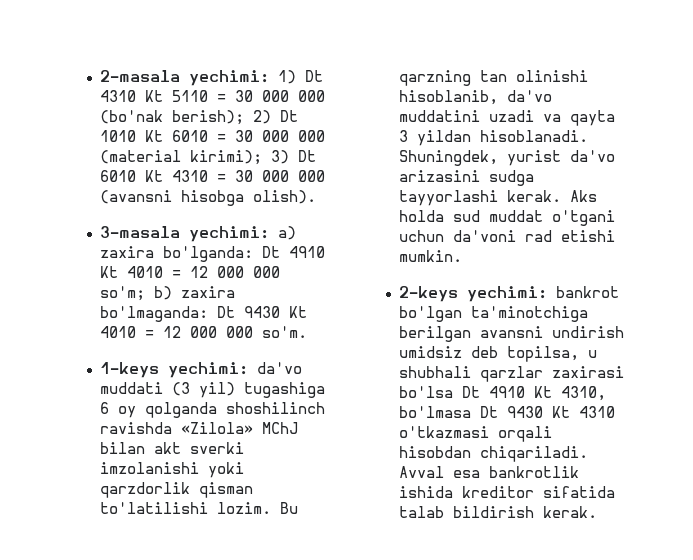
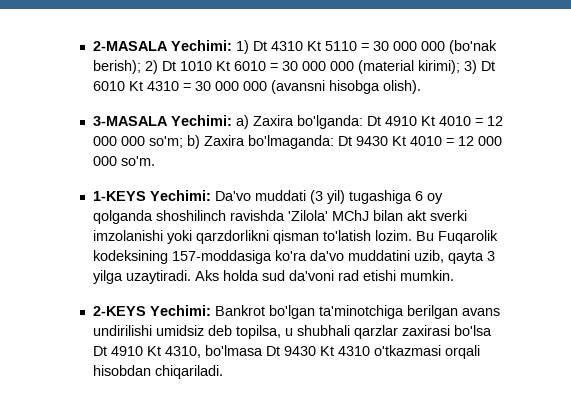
- 2-masala yechimi: 1) Dt 4310 Kt 5110 = 30 000 000 (bo'nak berish); 2) Dt 1010 Kt 6010 = 30 000 000 (material kirimi); 3) Dt 6010 Kt 4310 = 30 000 000 (avansni hisobga olish).
+ 2-MASALA Yechimi: 1) Dt 4310 Kt 5110 = 30 000 000 (bo'nak berish); 2) Dt 1010 Kt 6010 = 30 000 000 (material kirimi); 3) Dt 6010 Kt 4310 = 30 000 000 (avansni hisobga olish).
- 3-masala yechimi: a) zaxira bo'lganda: Dt 4910 Kt 4010 = 12 000 000 so'm; b) zaxira bo'lmaganda: Dt 9430 Kt 4010 = 12 000 000 so'm.
+ 3-MASALA Yechimi: a) Zaxira bo'lganda: Dt 4910 Kt 4010 = 12 000 000 so'm; b) Zaxira bo'lmaganda: Dt 9430 Kt 4010 = 12 000 000 so'm.
- 1-keys yechimi: da'vo muddati (3 yil) tugashiga 6 oy qolganda shoshilinch ravishda «Zilola» MChJ bilan akt sverki imzolanishi yoki qarzdorlik qisman to'latilishi lozim. Bu qarzning tan olinishi hisoblanib, da'vo muddatini uzadi va qayta 3 yildan hisoblanadi. Shuningdek, yurist da'vo arizasini sudga tayyorlashi kerak. Aks holda sud muddat o'tgani uchun da'voni rad etishi mumkin.
+ 1-KEYS Yechimi: Da'vo muddati (3 yil) tugashiga 6 oy qolganda shoshilinch ravishda 'Zilola' MChJ bilan akt sverki imzolanishi yoki qarzdorlikni qisman to'latish lozim. Bu Fuqarolik kodeksining 157-moddasiga ko'ra da'vo muddatini uzib, qayta 3 yilga uzaytiradi. Aks holda sud da'voni rad etishi mumkin.
- 2-keys yechimi: bankrot bo'lgan ta'minotchiga berilgan avansni undirish umidsiz deb topilsa, u shubhali qarzlar zaxirasi bo'lsa Dt 4910 Kt 4310, bo'lmasa Dt 9430 Kt 4310 o'tkazmasi orqali hisobdan chiqariladi. Avval esa bankrotlik ishida kreditor sifatida talab bildirish kerak.
+ 2-KEYS Yechimi: Bankrot bo'lgan ta'minotchiga berilgan avans undirilishi umidsiz deb topilsa, u shubhali qarzlar zaxirasi bo'lsa Dt 4910 Kt 4310, bo'lmasa Dt 9430 Kt 4310 o'tkazmasi orqali hisobdan chiqariladi.

